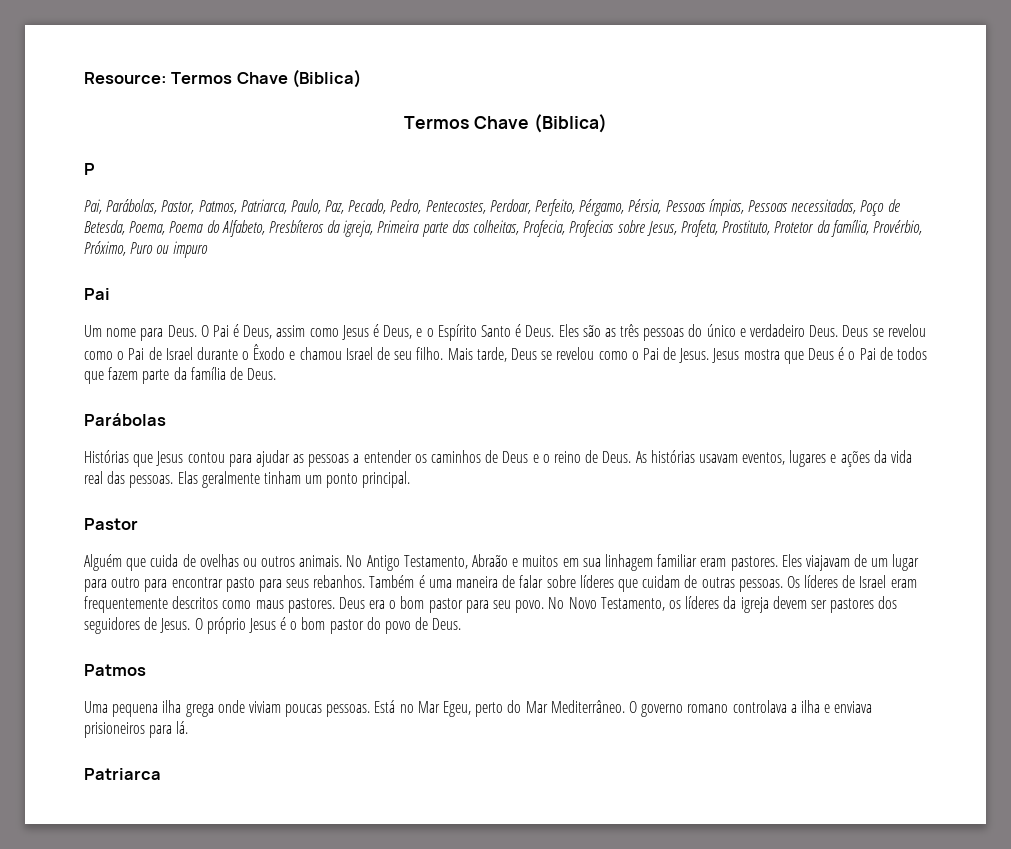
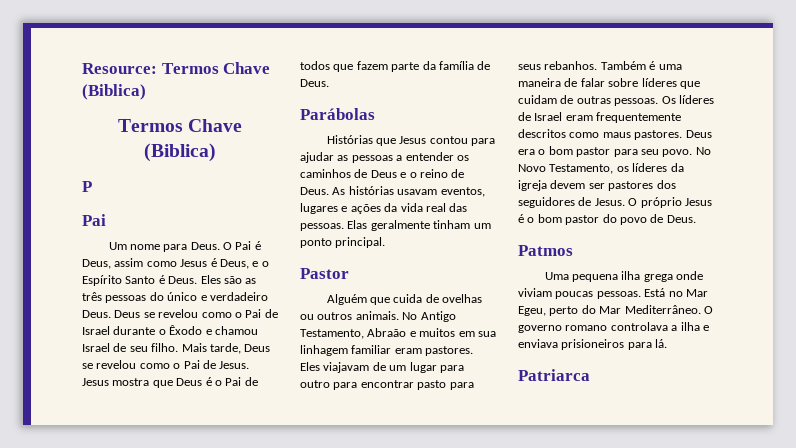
- Pai, Parábolas, Pastor, Patmos, Patriarca, Paulo, Paz, Pecado, Pedro, Pentecostes, Perdoar, Perfeito, Pérgamo, Pérsia, Pessoas ímpias, Pessoas necessitadas, Poço de Betesda, Poema, Poema do Alfabeto, Presbíteros da igreja, Primeira parte das colheitas, Profecia, Profecias sobre Jesus, Profeta, Prostituto, Protetor da família, Provérbio, Próximo, Puro ou impuro

